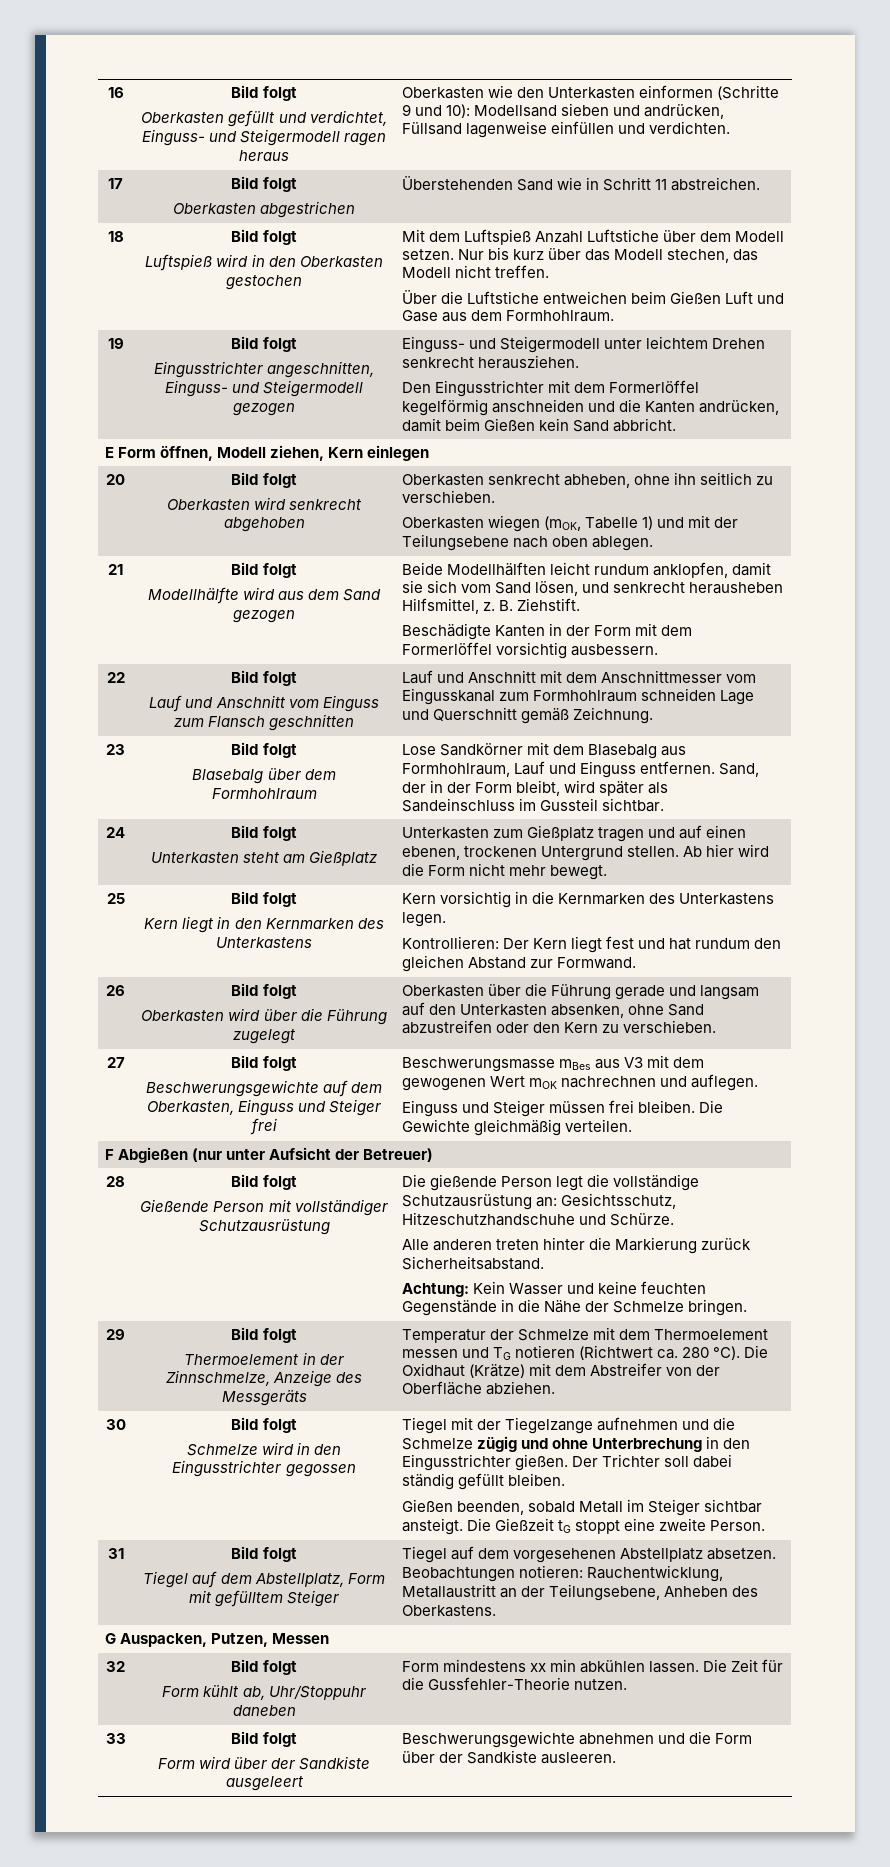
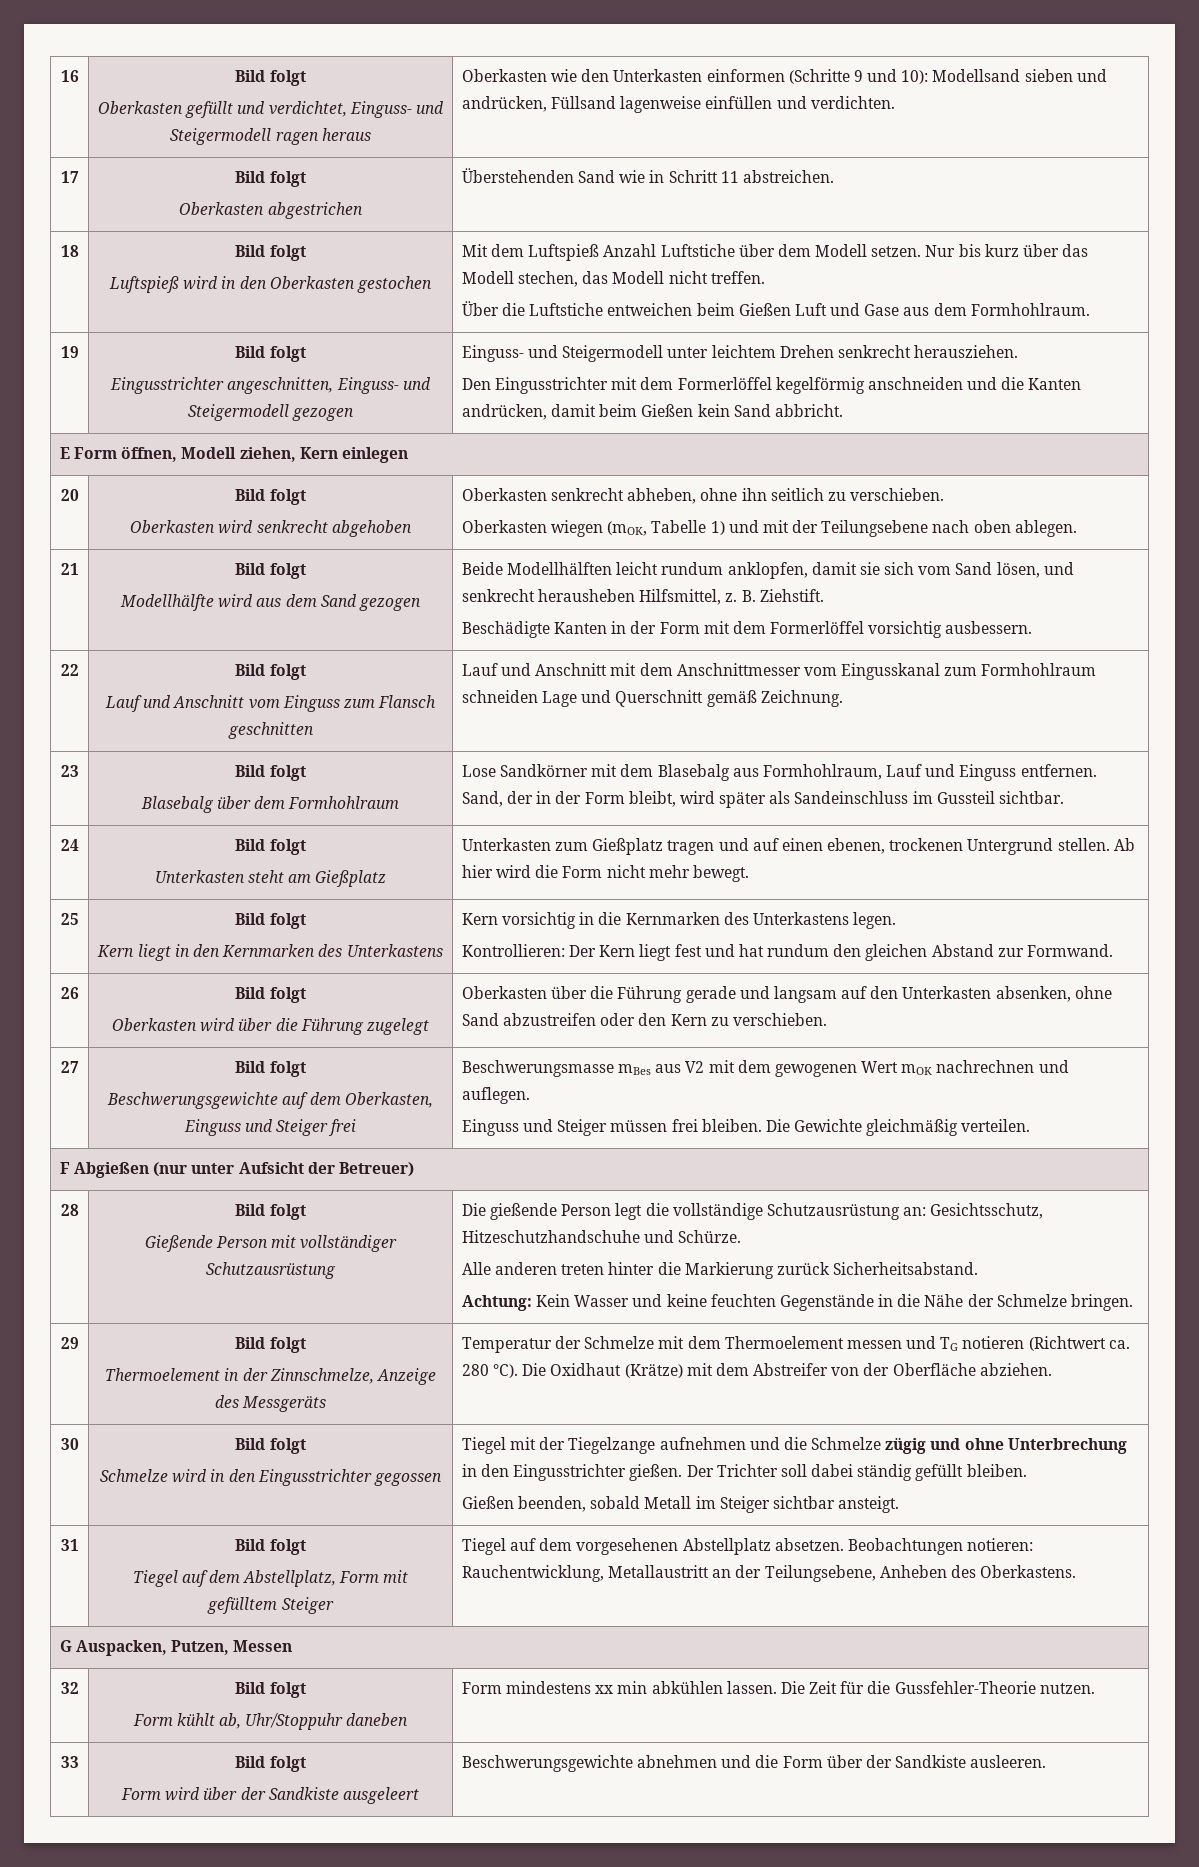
  27 | Bild folgt
- Beschwerungsgewichte auf dem Oberkasten, Einguss und Steiger frei | Beschwerungsmasse mBes aus V3 mit dem gewogenen Wert mOK nachrechnen und auflegen.
+ Beschwerungsgewichte auf dem Oberkasten, Einguss und Steiger frei | Beschwerungsmasse mBes aus V2 mit dem gewogenen Wert mOK nachrechnen und auflegen.
- Die Gießzeit tG stoppt eine zweite Person.

